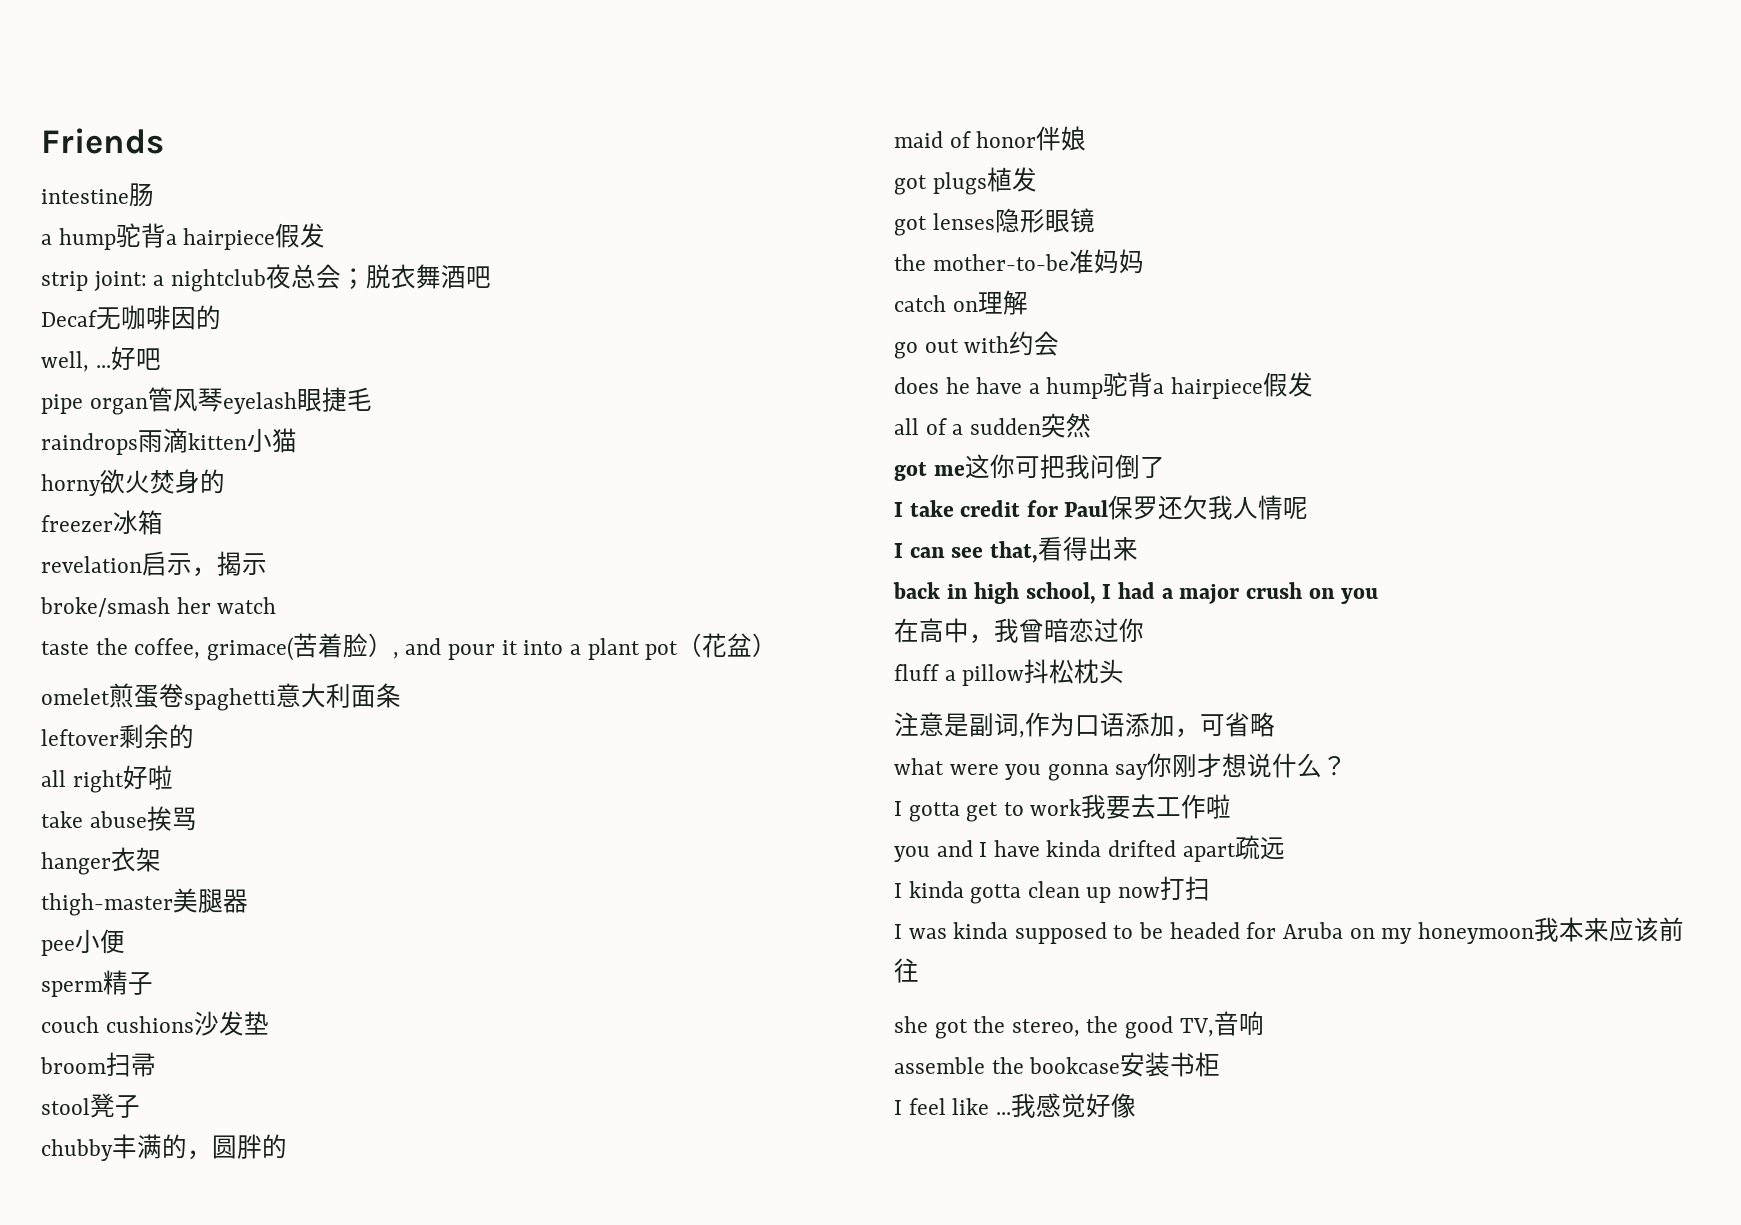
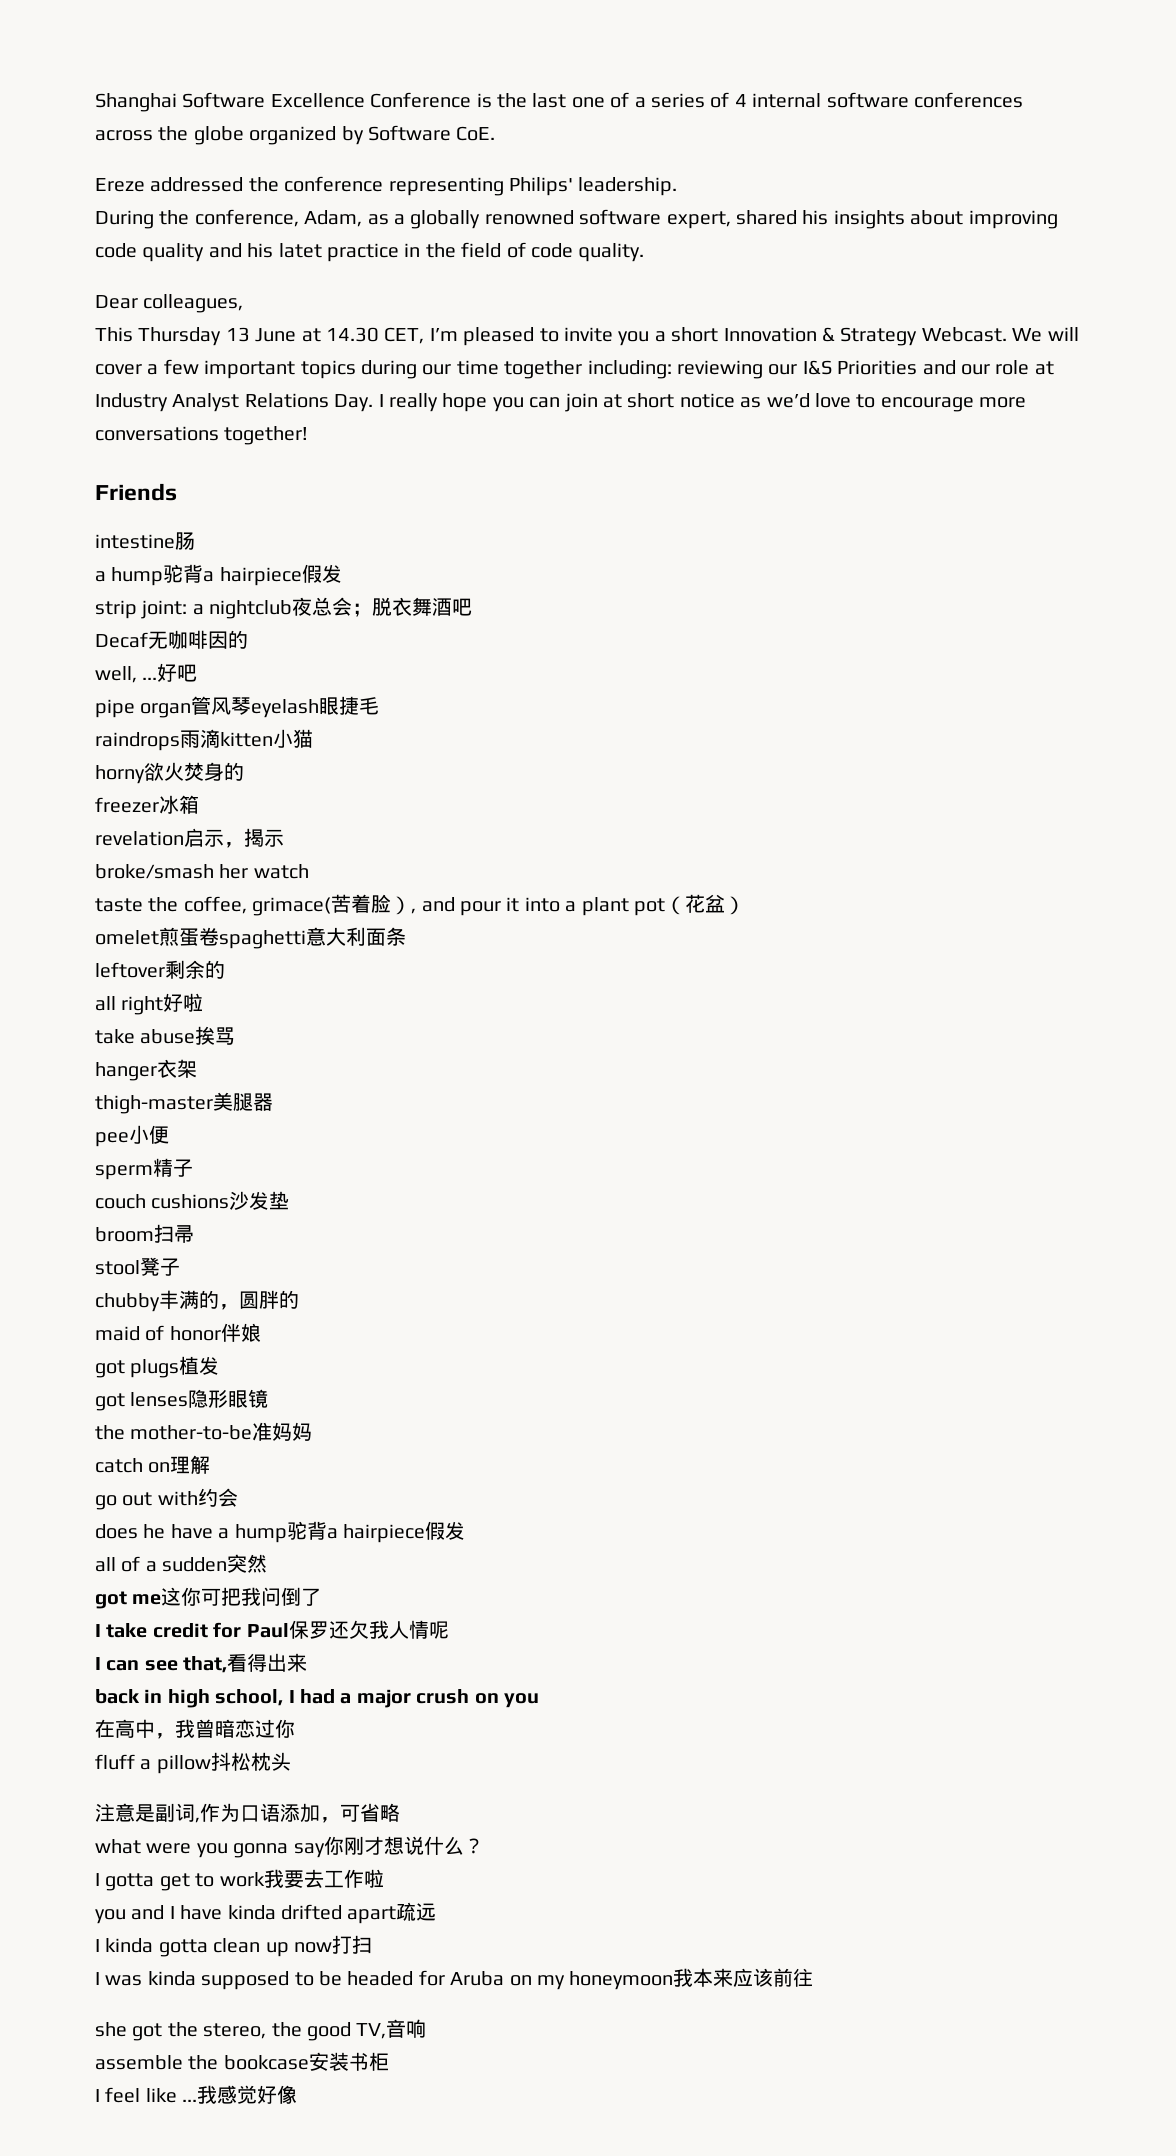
+ Shanghai Software Excellence Conference is the last one of a series of 4 internal software conferences across the globe organized by Software CoE.
+ Ereze addressed the conference representing Philips' leadership.
+ During the conference, Adam, as a globally renowned software expert, shared his insights about improving code quality and his latet practice in the field of code quality.
+ Dear colleagues,
+ This Thursday 13 June at 14.30 CET, I’m pleased to invite you a short Innovation & Strategy Webcast. We will cover a few important topics during our time together including: reviewing our I&S Priorities and our role at Industry Analyst Relations Day. I really hope you can join at short notice as we’d love to encourage more conversations together!

